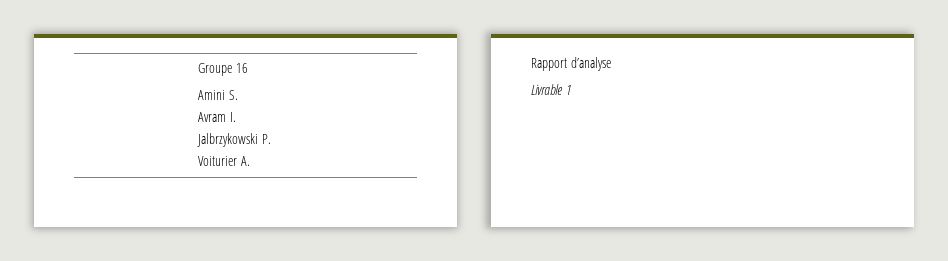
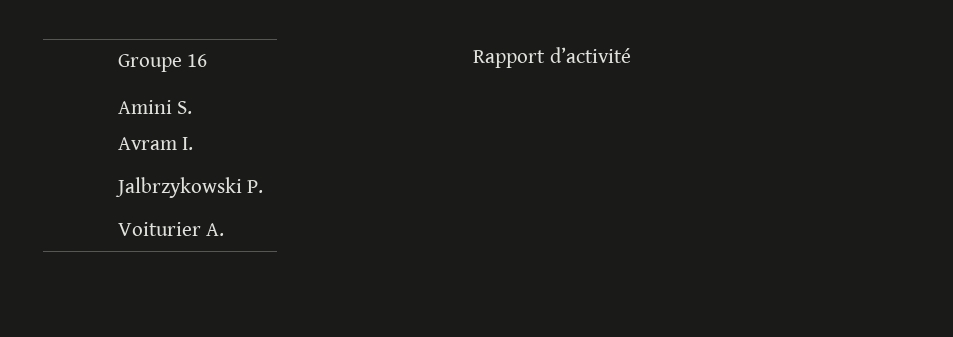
- Rapport d’analyse
- Livrable 1
+ Rapport d’activité

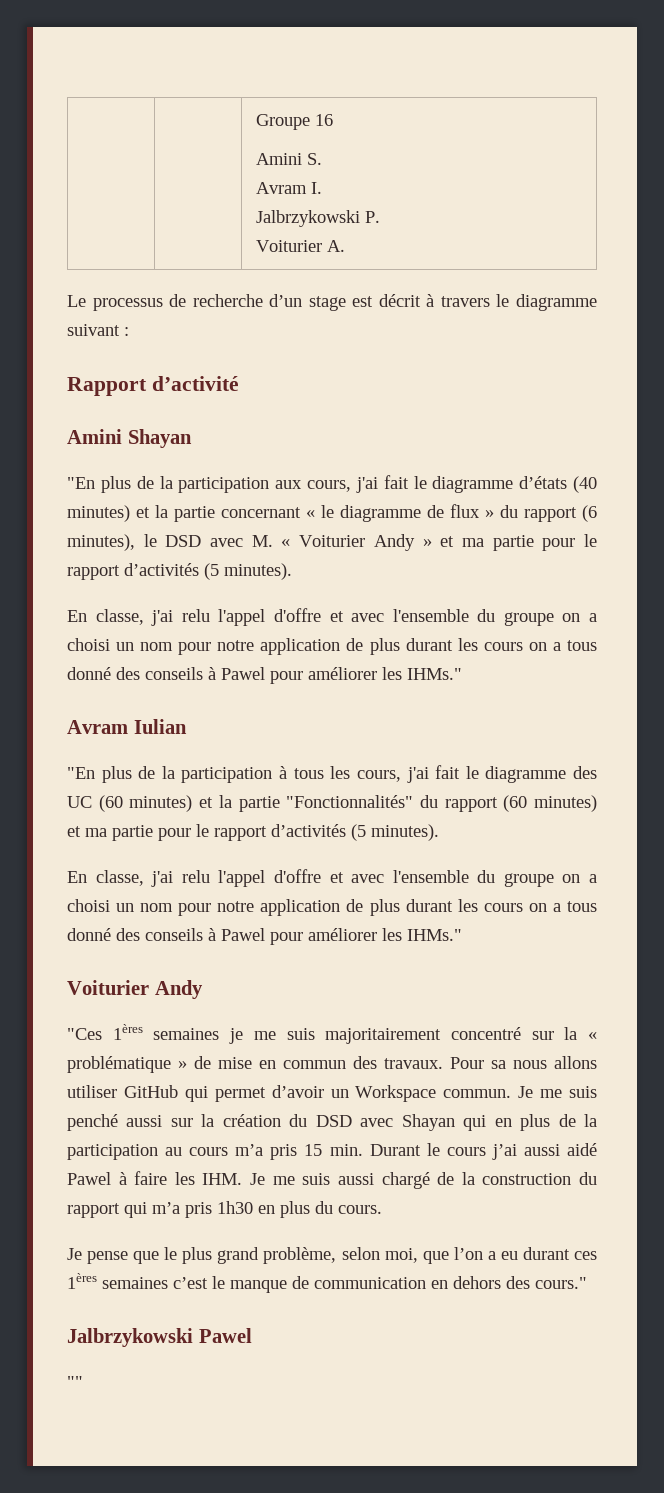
+ Le processus de recherche d’un stage est décrit à travers le diagramme suivant :
  Rapport d’activité
+ Amini Shayan
+ "En plus de la participation aux cours, j'ai fait le diagramme d’états (40 minutes) et la partie concernant « le diagramme de flux » du rapport (6 minutes), le DSD avec M. « Voiturier Andy » et ma partie pour le rapport d’activités (5 minutes).
+ En classe, j'ai relu l'appel d'offre et avec l'ensemble du groupe on a choisi un nom pour notre application de plus durant les cours on a tous donné des conseils à Pawel pour améliorer les IHMs."
+ Avram Iulian
+ "En plus de la participation à tous les cours, j'ai fait le diagramme des UC (60 minutes) et la partie "Fonctionnalités" du rapport (60 minutes) et ma partie pour le rapport d’activités (5 minutes).
+ En classe, j'ai relu l'appel d'offre et avec l'ensemble du groupe on a choisi un nom pour notre application de plus durant les cours on a tous donné des conseils à Pawel pour améliorer les IHMs."
+ Voiturier Andy
+ "Ces 1ères semaines je me suis majoritairement concentré sur la « problématique » de mise en commun des travaux. Pour sa nous allons utiliser GitHub qui permet d’avoir un Workspace commun. Je me suis penché aussi sur la création du DSD avec Shayan qui en plus de la participation au cours m’a pris 15 min. Durant le cours j’ai aussi aidé Pawel à faire les IHM. Je me suis aussi chargé de la construction du rapport qui m’a pris 1h30 en plus du cours.
+ Je pense que le plus grand problème, selon moi, que l’on a eu durant ces 1ères semaines c’est le manque de communication en dehors des cours."
+ Jalbrzykowski Pawel
+ ""

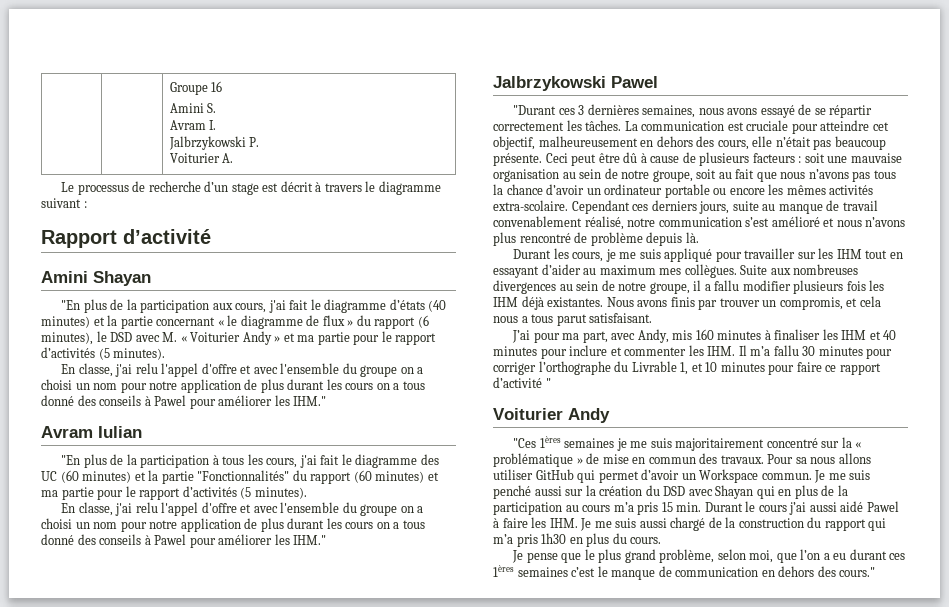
  "En plus de la participation aux cours, j'ai fait le diagramme d’états (40 minutes) et la partie concernant « le diagramme de flux » du rapport (6 minutes), le DSD avec M. « Voiturier Andy » et ma partie pour le rapport d’activités (5 minutes).
- En classe, j'ai relu l'appel d'offre et avec l'ensemble du groupe on a choisi un nom pour notre application de plus durant les cours on a tous donné des conseils à Pawel pour améliorer les IHMs."
+ En classe, j'ai relu l'appel d'offre et avec l'ensemble du groupe on a choisi un nom pour notre application de plus durant les cours on a tous donné des conseils à Pawel pour améliorer les IHM."
  "En plus de la participation à tous les cours, j'ai fait le diagramme des UC (60 minutes) et la partie "Fonctionnalités" du rapport (60 minutes) et ma partie pour le rapport d’activités (5 minutes).
- En classe, j'ai relu l'appel d'offre et avec l'ensemble du groupe on a choisi un nom pour notre application de plus durant les cours on a tous donné des conseils à Pawel pour améliorer les IHMs."
+ En classe, j'ai relu l'appel d'offre et avec l'ensemble du groupe on a choisi un nom pour notre application de plus durant les cours on a tous donné des conseils à Pawel pour améliorer les IHM."
+ Jalbrzykowski Pawel
+ "Durant ces 3 dernières semaines, nous avons essayé de se répartir correctement les tâches. La communication est cruciale pour atteindre cet objectif, malheureusement en dehors des cours, elle n’était pas beaucoup présente. Ceci peut être dû à cause de plusieurs facteurs : soit une mauvaise organisation au sein de notre groupe, soit au fait que nous n’avons pas tous la chance d’avoir un ordinateur portable ou encore les mêmes activités extra-scolaire. Cependant ces derniers jours, suite au manque de travail convenablement réalisé, notre communication s’est amélioré et nous n’avons plus rencontré de problème depuis là.
+ Durant les cours, je me suis appliqué pour travailler sur les IHM tout en essayant d’aider au maximum mes collègues. Suite aux nombreuses divergences au sein de notre groupe, il a fallu modifier plusieurs fois les IHM déjà existantes. Nous avons finis par trouver un compromis, et cela nous a tous parut satisfaisant.
+ J’ai pour ma part, avec Andy, mis 160 minutes à finaliser les IHM et 40 minutes pour inclure et commenter les IHM. Il m’a fallu 30 minutes pour corriger l’orthographe du Livrable 1, et 10 minutes pour faire ce rapport d’activité "
- Jalbrzykowski Pawel
- ""

